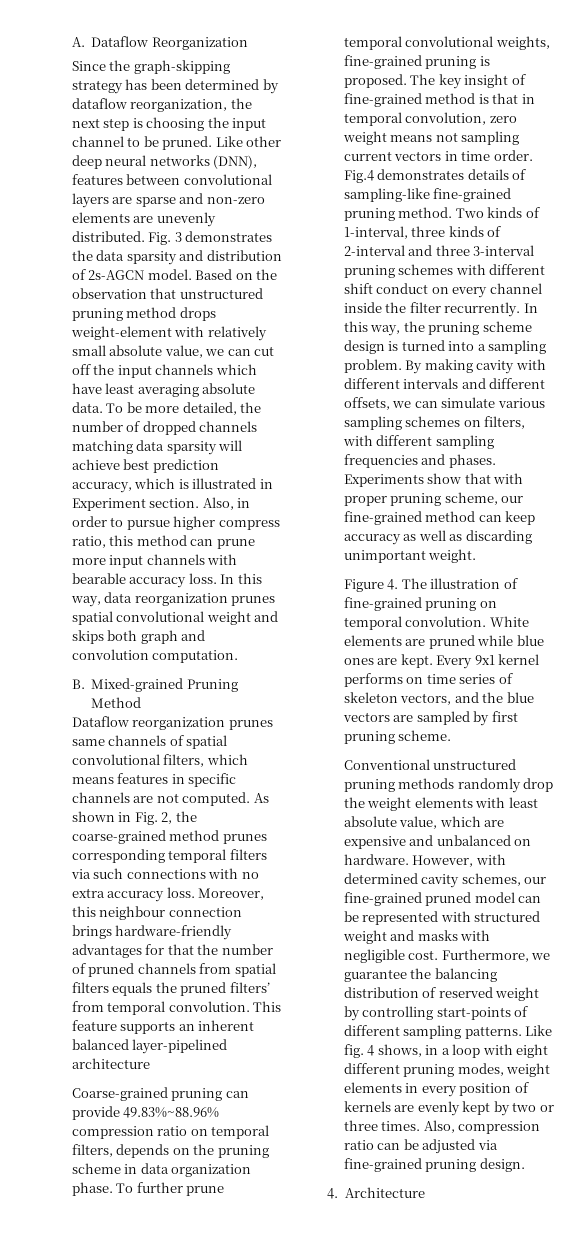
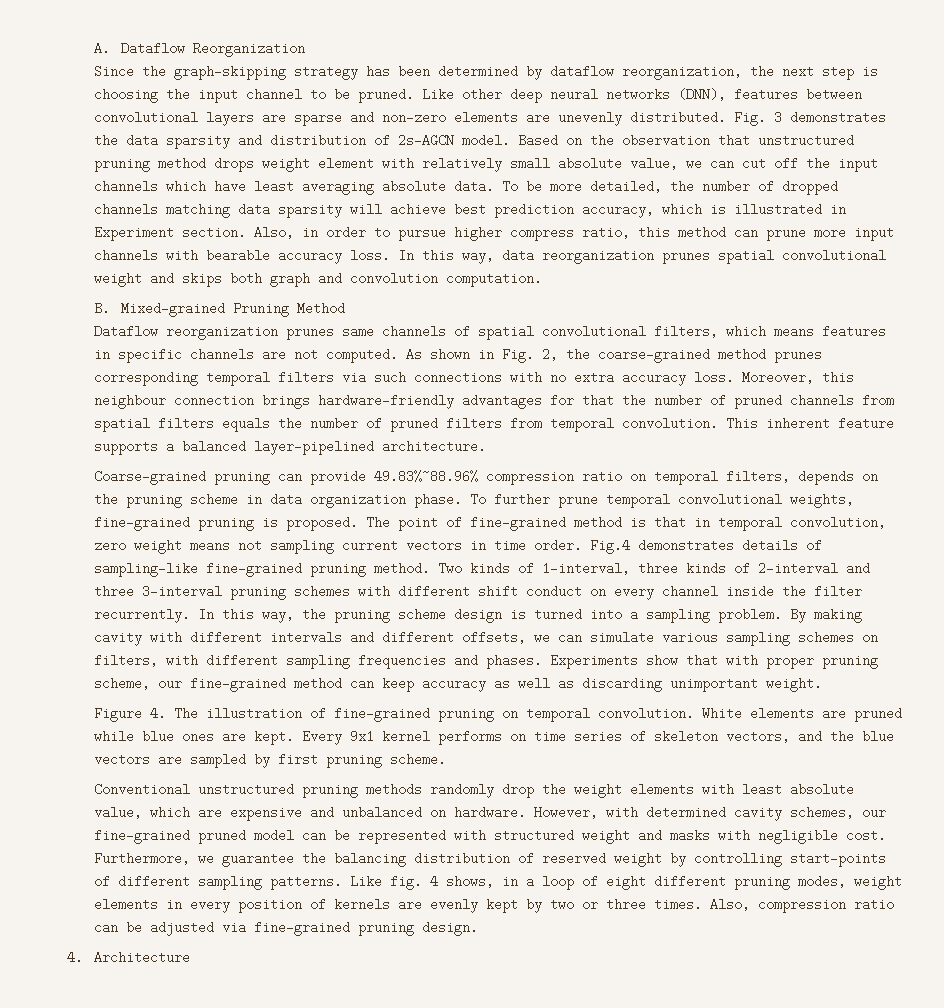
- Based on the observation that unstructured pruning method drops weight-element with relatively small absolute value, we can cut off the input channels which have least averaging absolute data.
+ Based on the observation that unstructured pruning method drops weight element with relatively small absolute value, we can cut off the input channels which have least averaging absolute data.
- Moreover, this neighbour connection brings hardware-friendly advantages for that the number of pruned channels from spatial filters equals the pruned filters’ from temporal convolution.
+ Moreover, this neighbour connection brings hardware-friendly advantages for that the number of pruned channels from spatial filters equals the number of pruned filters from temporal convolution.
- This feature supports an inherent balanced layer-pipelined architecture
+ This inherent feature supports a balanced layer-pipelined architecture.
- The key insight of fine-grained method is that in temporal convolution, zero weight means not sampling current vectors in time order.
+ The point of fine-grained method is that in temporal convolution, zero weight means not sampling current vectors in time order.
- Like fig. 4 shows, in a loop with eight different pruning modes, weight elements in every position of kernels are evenly kept by two or three times.
+ Like fig. 4 shows, in a loop of eight different pruning modes, weight elements in every position of kernels are evenly kept by two or three times.

